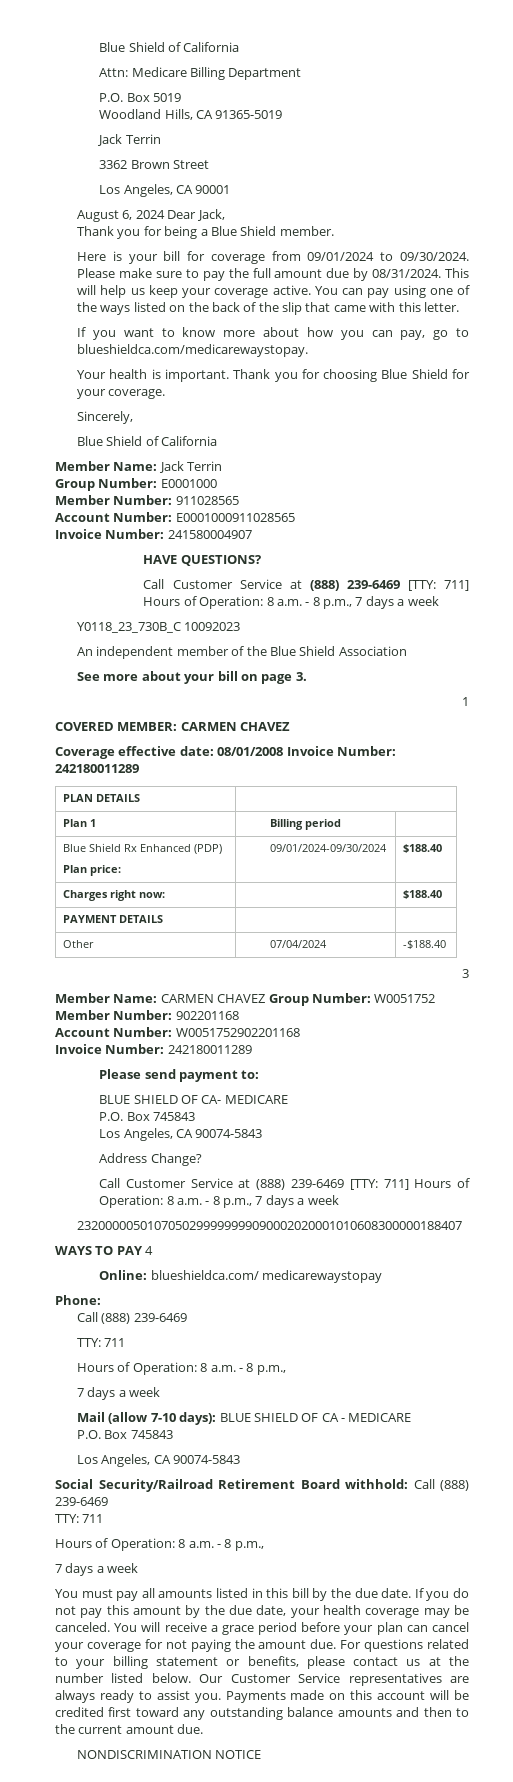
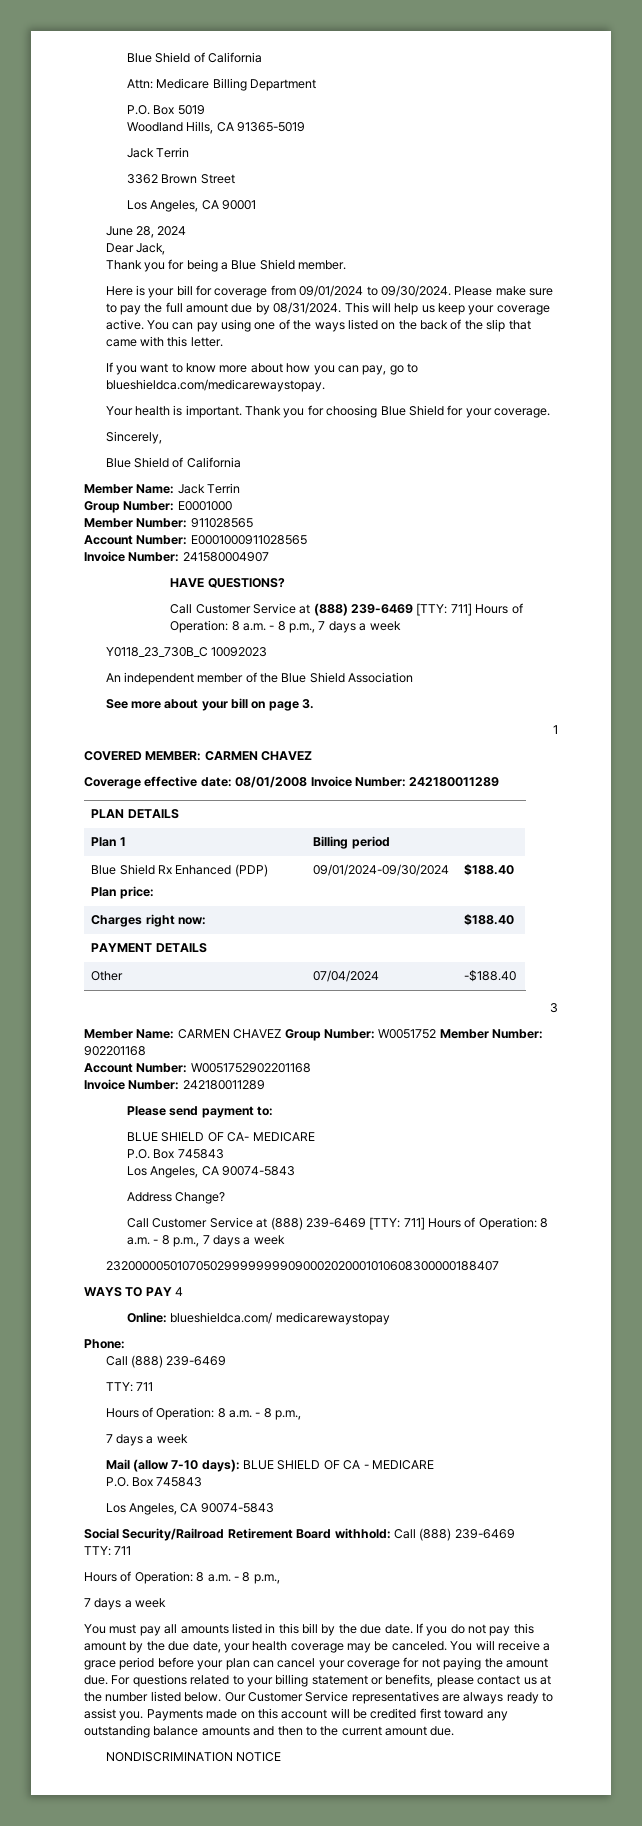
- August 6, 2024 Dear Jack,
+ June 28, 2024
+ Dear Jack,

